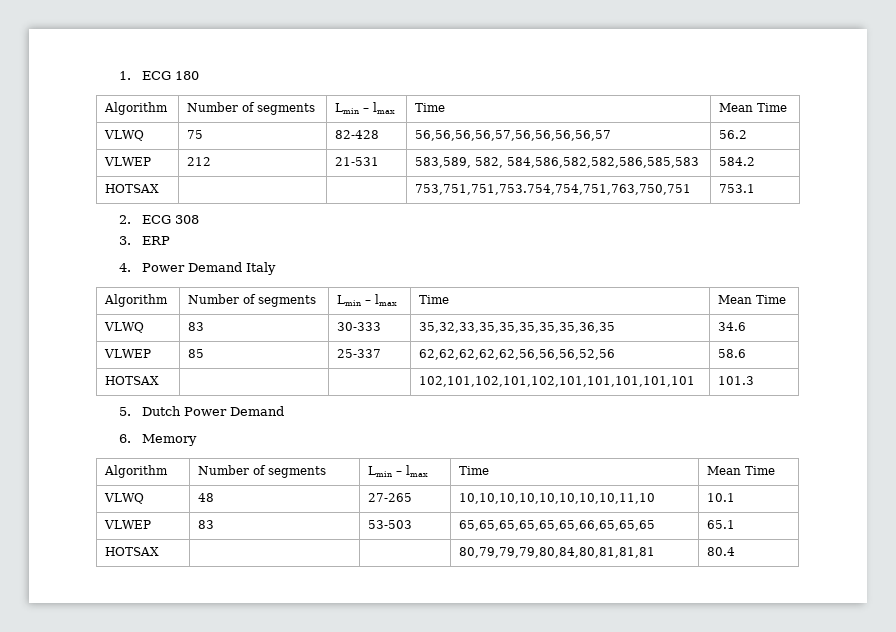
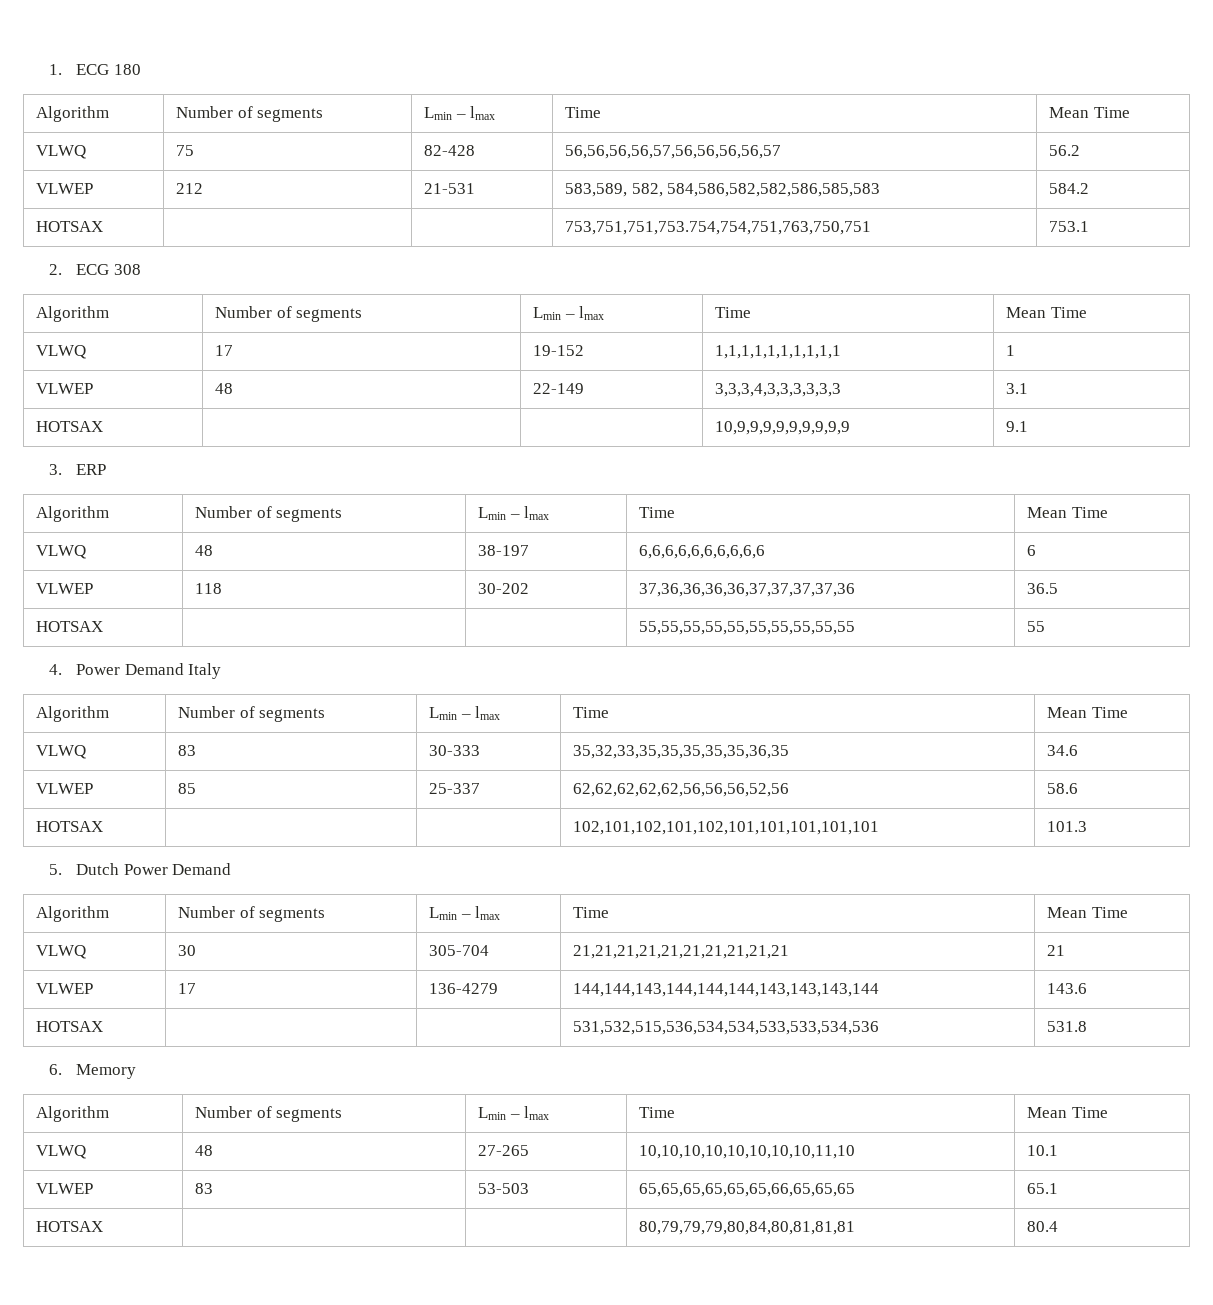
  2. ECG 308
+ Algorithm | Number of segments | Lmin – lmax | Time | Mean Time
+ VLWQ | 17 | 19-152 | 1,1,1,1,1,1,1,1,1,1 | 1
+ VLWEP | 48 | 22-149 | 3,3,3,4,3,3,3,3,3,3 | 3.1
+ HOTSAX | | | 10,9,9,9,9,9,9,9,9,9 | 9.1
  3. ERP
+ Algorithm | Number of segments | Lmin – lmax | Time | Mean Time
+ VLWQ | 48 | 38-197 | 6,6,6,6,6,6,6,6,6,6 | 6
+ VLWEP | 118 | 30-202 | 37,36,36,36,36,37,37,37,37,36 | 36.5
+ HOTSAX | | | 55,55,55,55,55,55,55,55,55,55 | 55
  5. Dutch Power Demand
+ Algorithm | Number of segments | Lmin – lmax | Time | Mean Time
+ VLWQ | 30 | 305-704 | 21,21,21,21,21,21,21,21,21,21 | 21
+ VLWEP | 17 | 136-4279 | 144,144,143,144,144,144,143,143,143,144 | 143.6
+ HOTSAX | | | 531,532,515,536,534,534,533,533,534,536 | 531.8

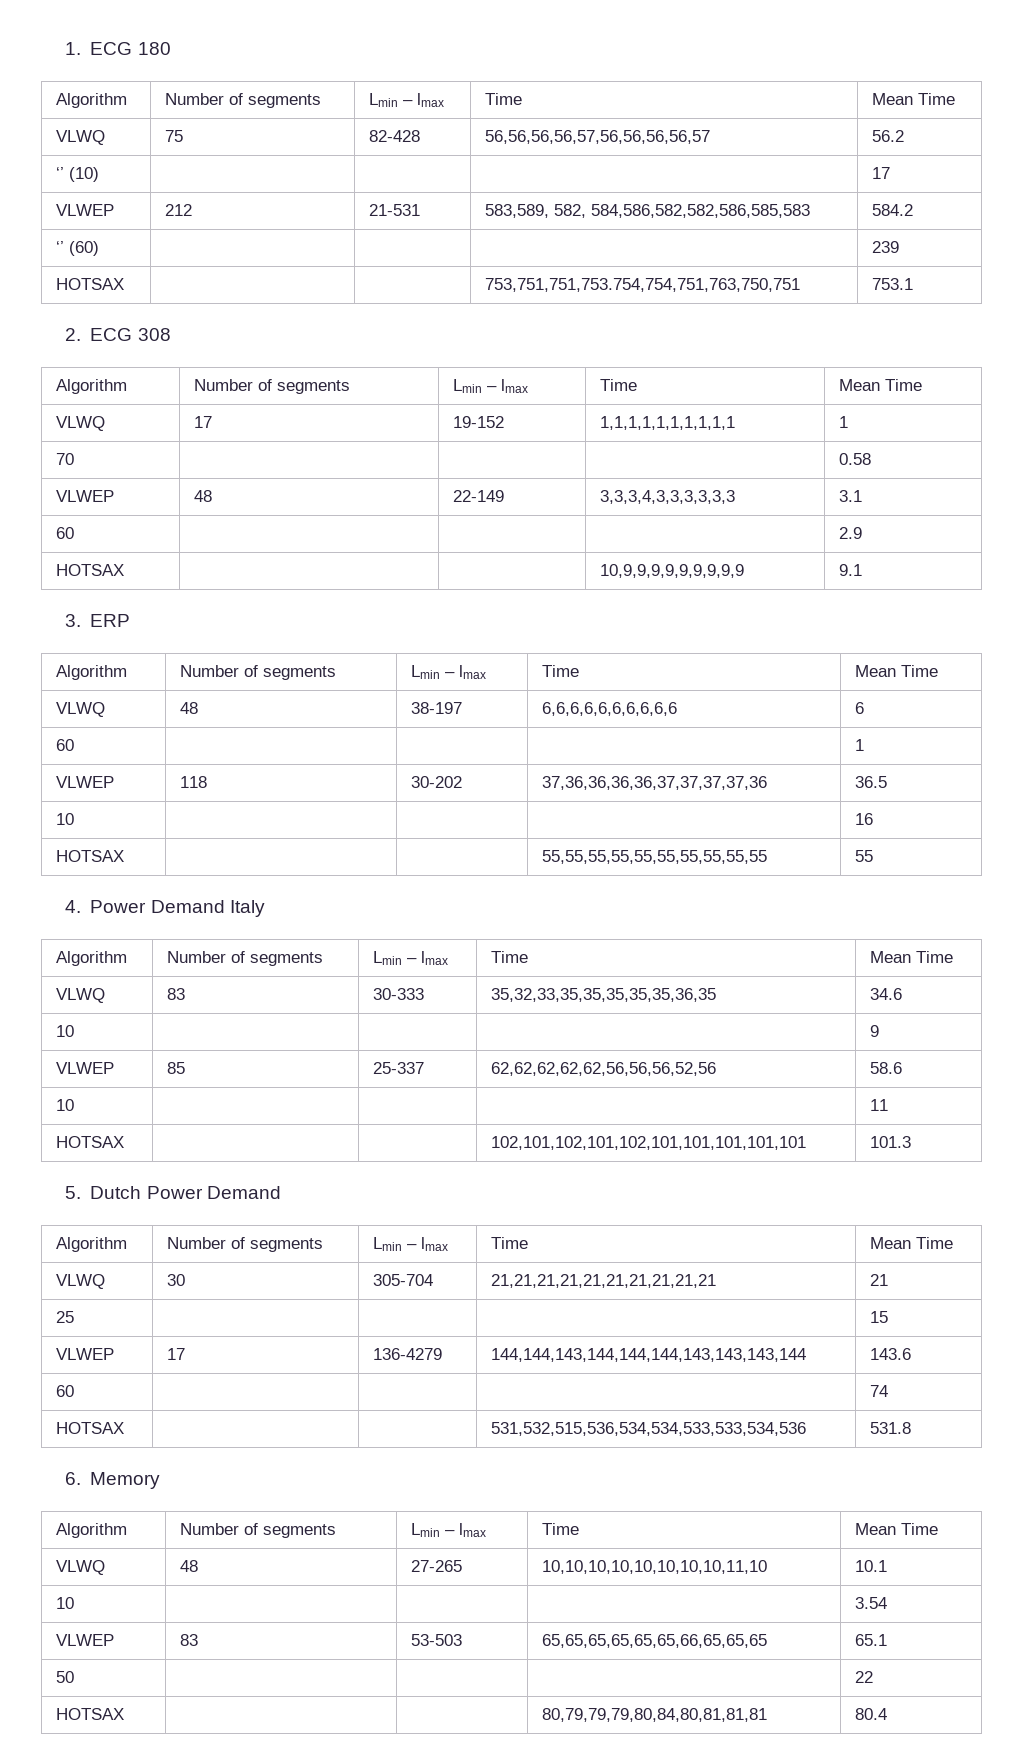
+ ‘’ (10) | | | | 17
+ ‘’ (60) | | | | 239
+ 70 | | | | 0.58
+ 60 | | | | 2.9
+ 60 | | | | 1
+ 10 | | | | 16
+ 10 | | | | 9
+ 10 | | | | 11
+ 25 | | | | 15
+ 60 | | | | 74
+ 10 | | | | 3.54
+ 50 | | | | 22

